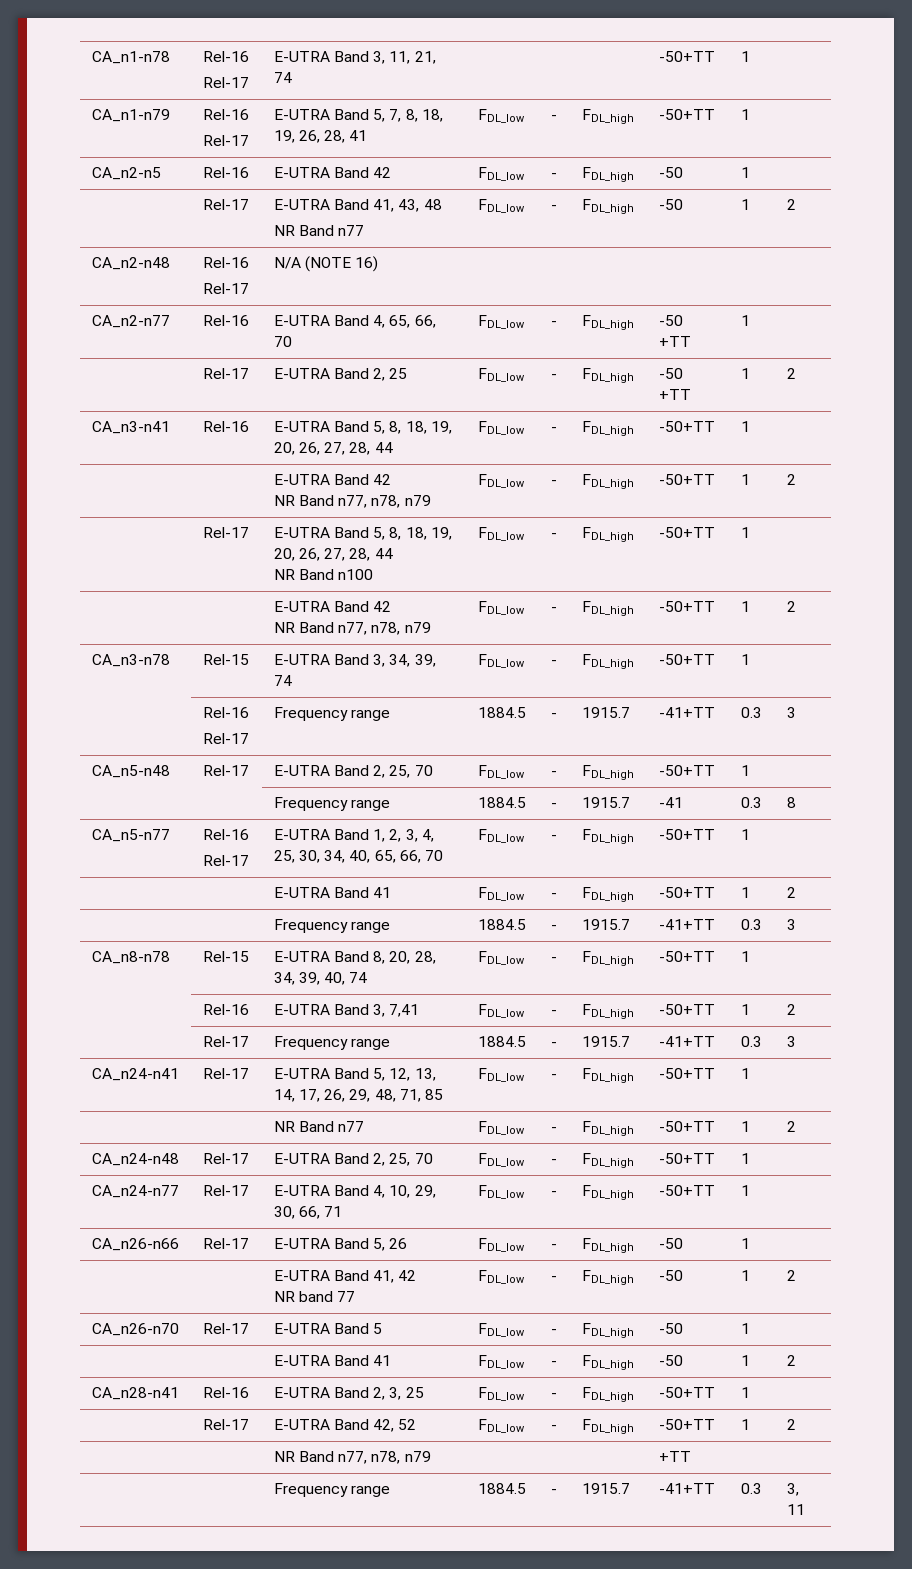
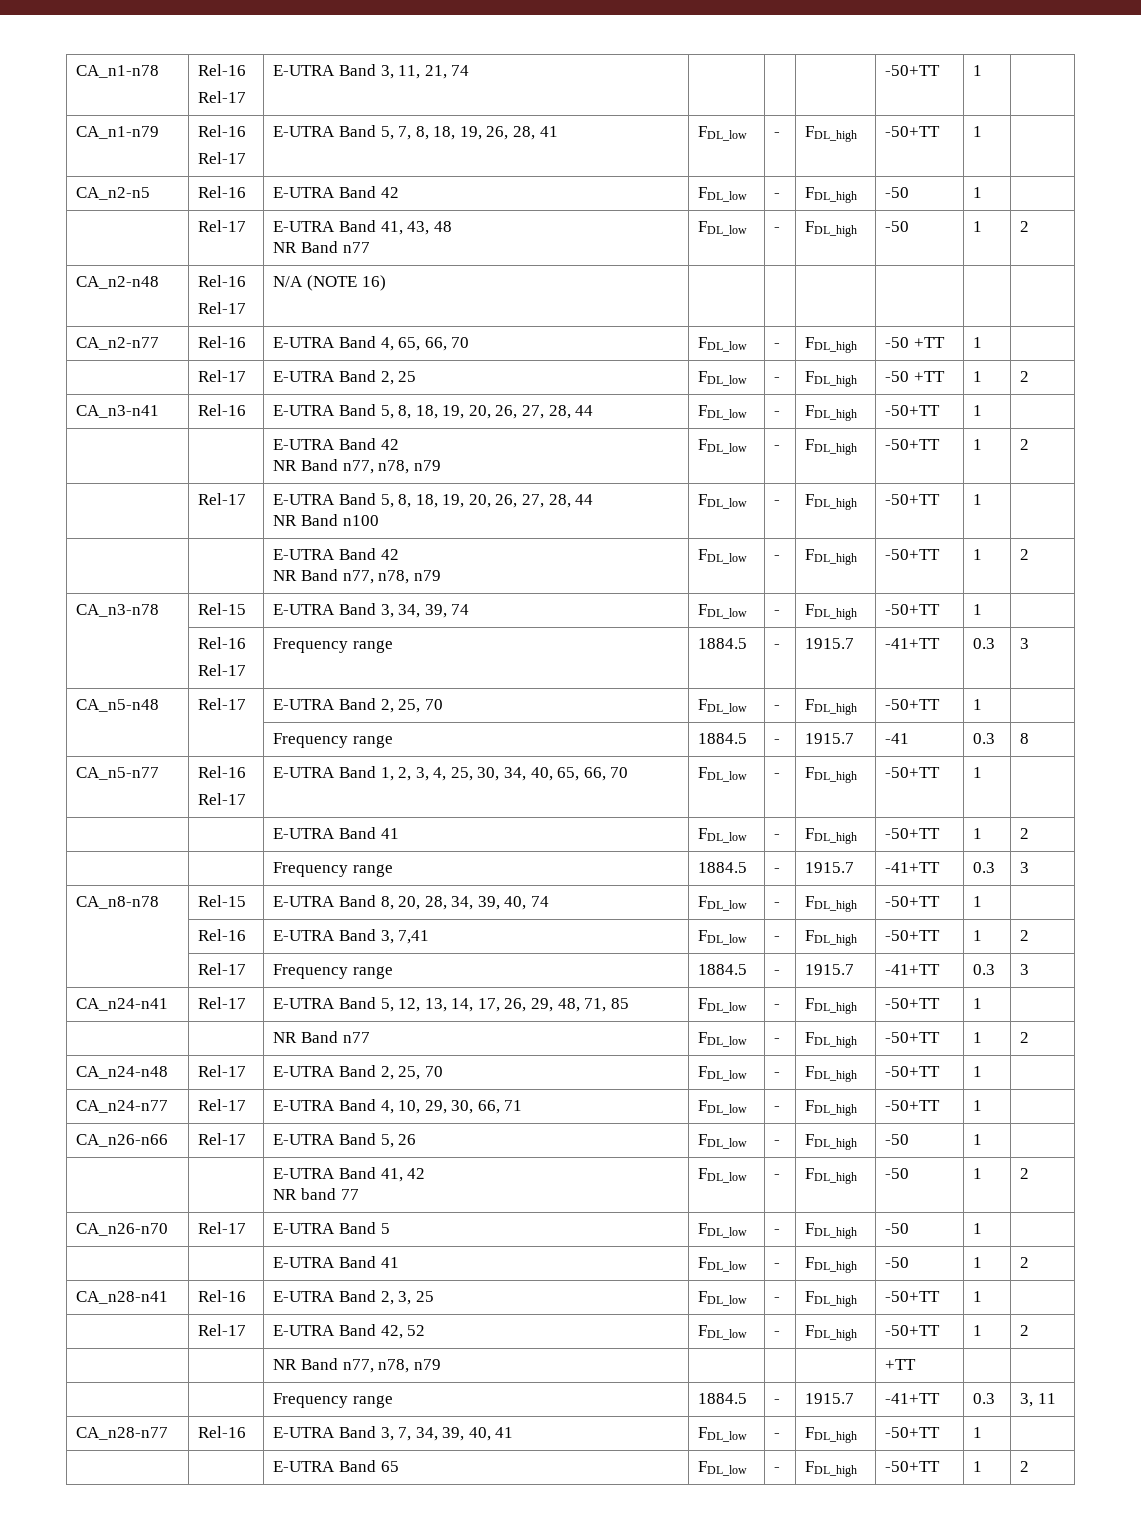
+ CA_n28-n77 | Rel-16 | E-UTRA Band 3, 7, 34, 39, 40, 41 | FDL_low | - | FDL_high | -50+TT | 1 |
+ | | E-UTRA Band 65 | FDL_low | - | FDL_high | -50+TT | 1 | 2

